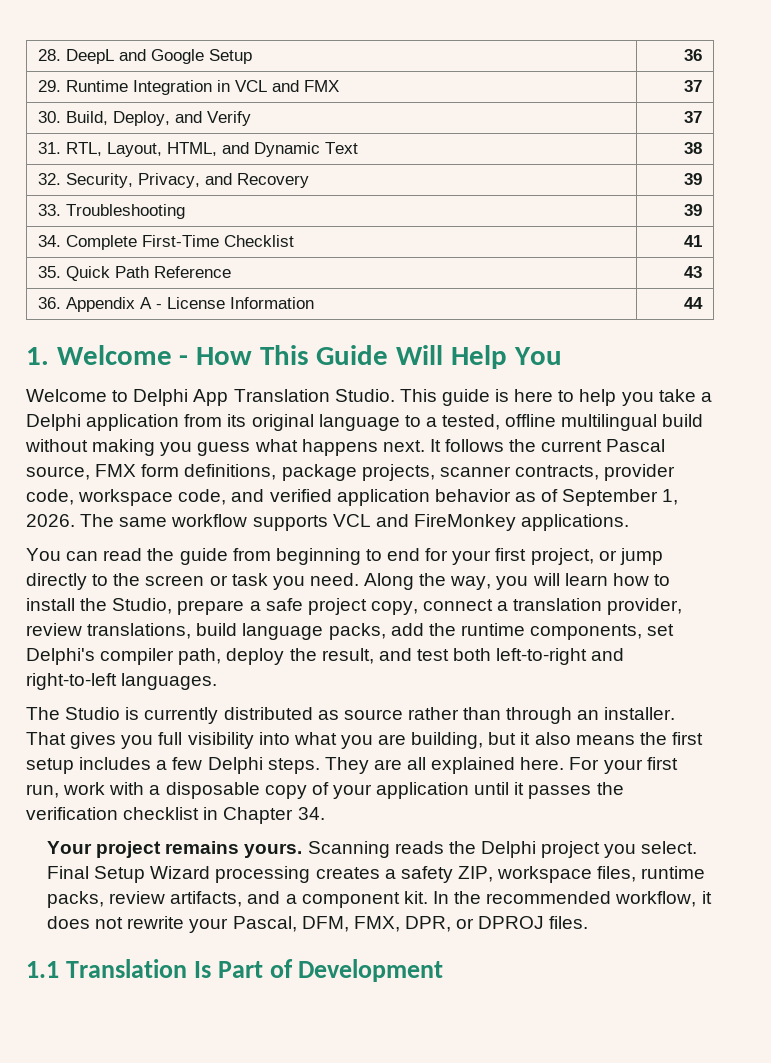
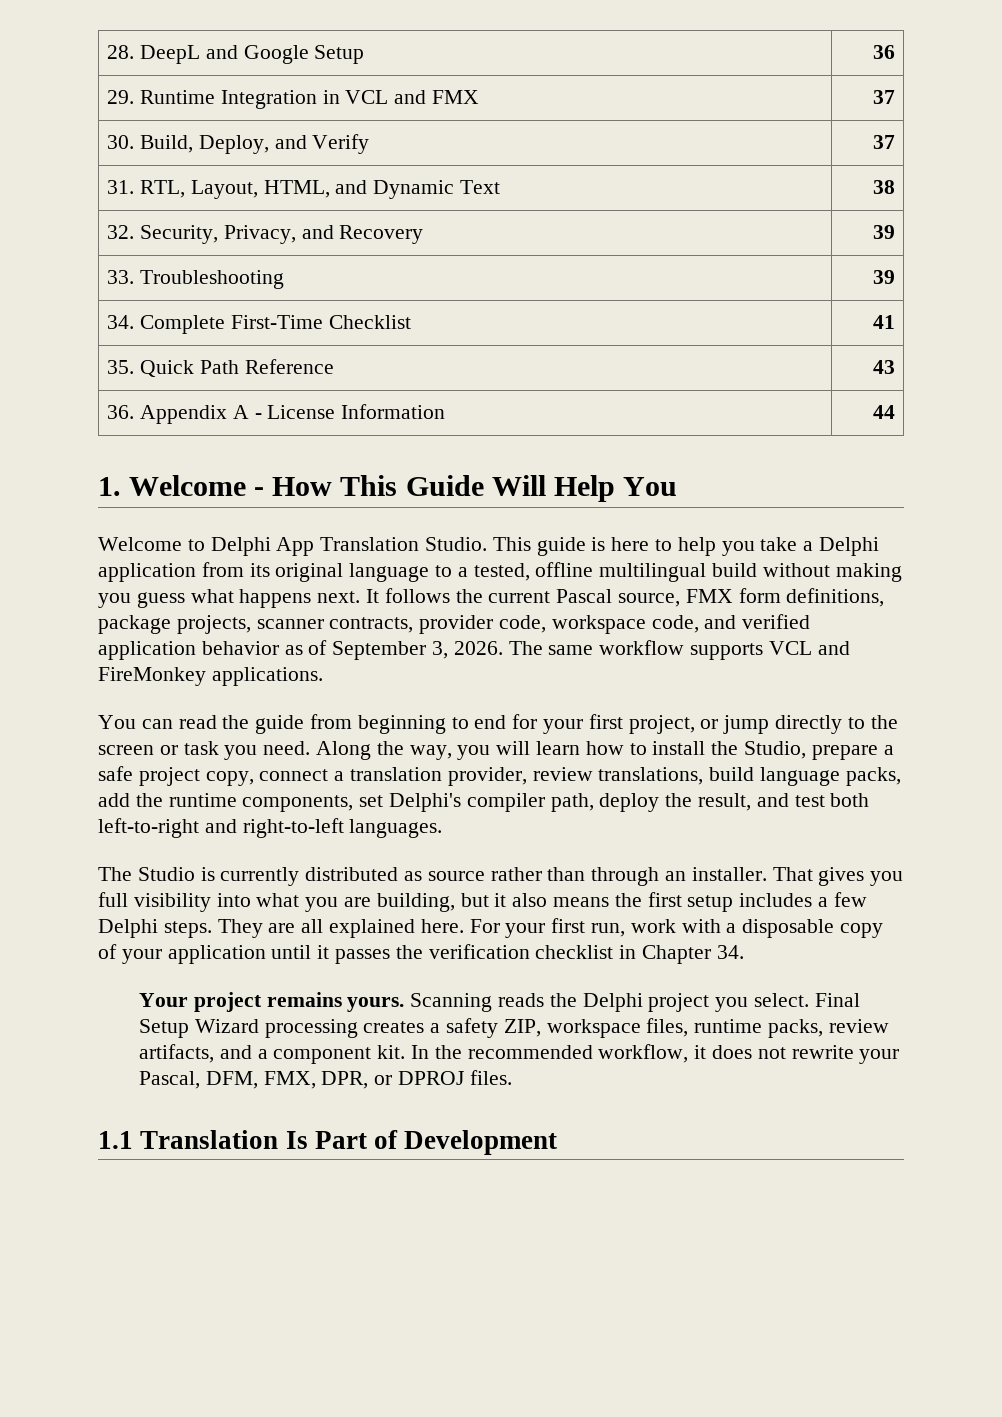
- It follows the current Pascal source, FMX form definitions, package projects, scanner contracts, provider code, workspace code, and verified application behavior as of September 1, 2026.
+ It follows the current Pascal source, FMX form definitions, package projects, scanner contracts, provider code, workspace code, and verified application behavior as of September 3, 2026.

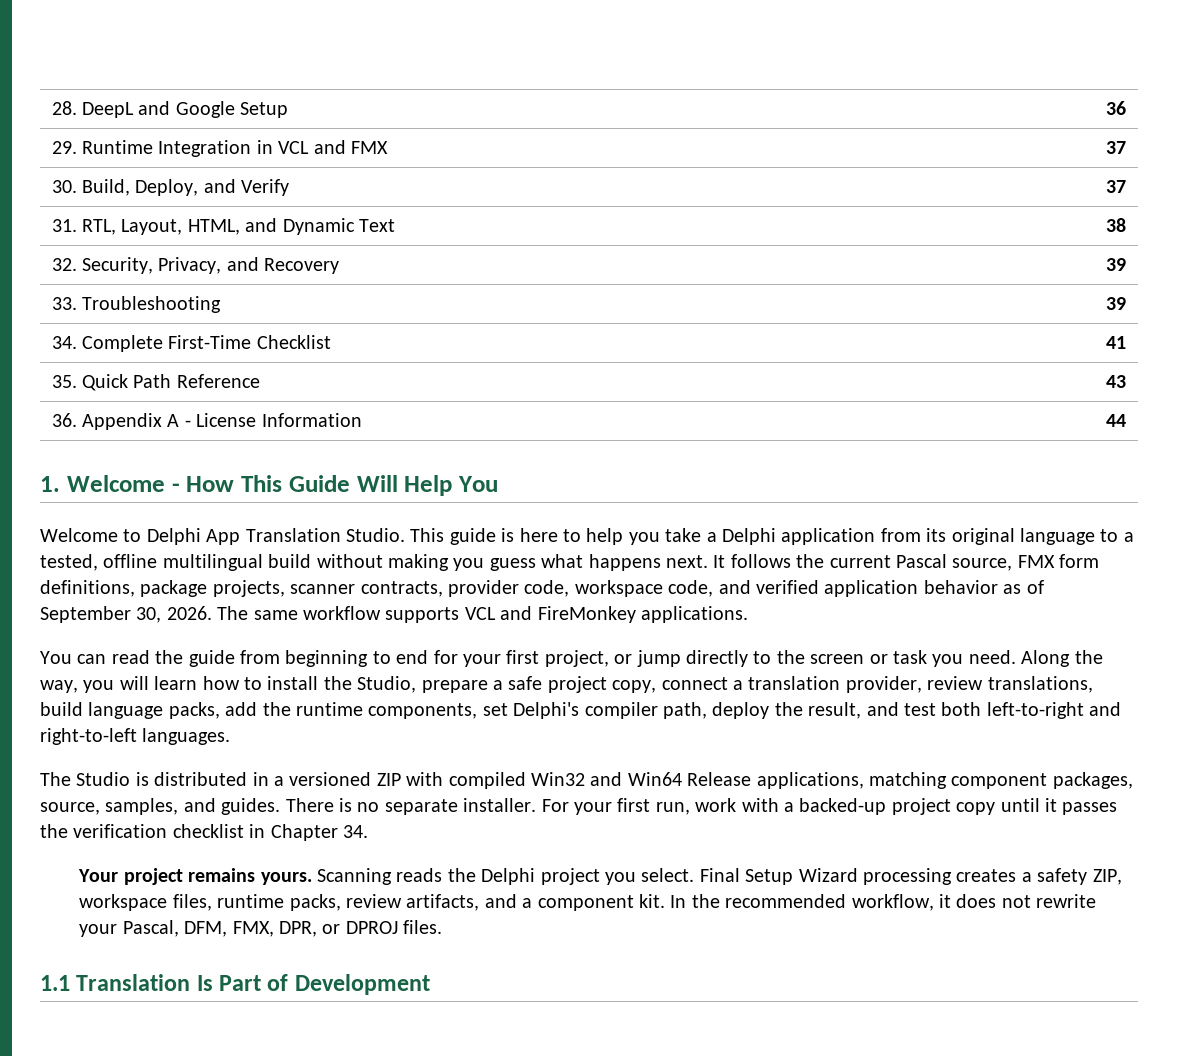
- It follows the current Pascal source, FMX form definitions, package projects, scanner contracts, provider code, workspace code, and verified application behavior as of September 3, 2026.
+ It follows the current Pascal source, FMX form definitions, package projects, scanner contracts, provider code, workspace code, and verified application behavior as of September 30, 2026.
- The Studio is currently distributed as source rather than through an installer. That gives you full visibility into what you are building, but it also means the first setup includes a few Delphi steps. They are all explained here.
+ The Studio is distributed in a versioned ZIP with compiled Win32 and Win64 Release applications, matching component packages, source, samples, and guides. There is no separate installer.
- For your first run, work with a disposable copy of your application until it passes the verification checklist in Chapter 34.
+ For your first run, work with a backed-up project copy until it passes the verification checklist in Chapter 34.

